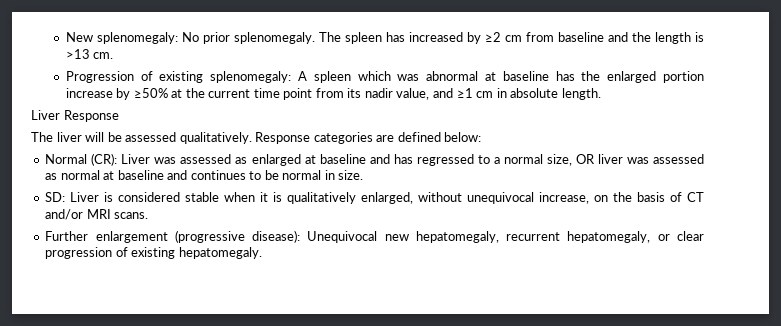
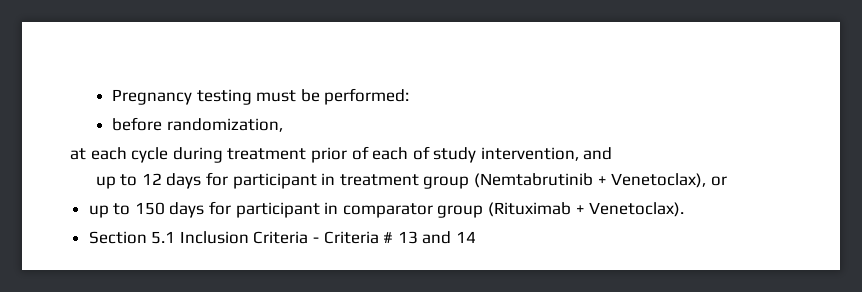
- New splenomegaly: No prior splenomegaly. The spleen has increased by ≥2 cm from baseline and the length is >13 cm.
- Progression of existing splenomegaly: A spleen which was abnormal at baseline has the enlarged portion increase by ≥50% at the current time point from its nadir value, and ≥1 cm in absolute length.
- Liver Response
- The liver will be assessed qualitatively. Response categories are defined below:
- Normal (CR): Liver was assessed as enlarged at baseline and has regressed to a normal size, OR liver was assessed as normal at baseline and continues to be normal in size.
- SD: Liver is considered stable when it is qualitatively enlarged, without unequivocal increase, on the basis of CT and/or MRI scans.
- Further enlargement (progressive disease): Unequivocal new hepatomegaly, recurrent hepatomegaly, or clear progression of existing hepatomegaly.
+ Pregnancy testing must be performed:
+ before randomization,
+ at each cycle during treatment prior of each of study intervention, and
+ up to 12 days for participant in treatment group (Nemtabrutinib + Venetoclax), or
+ up to 150 days for participant in comparator group (Rituximab + Venetoclax).
+ Section 5.1 Inclusion Criteria - Criteria # 13 and 14

